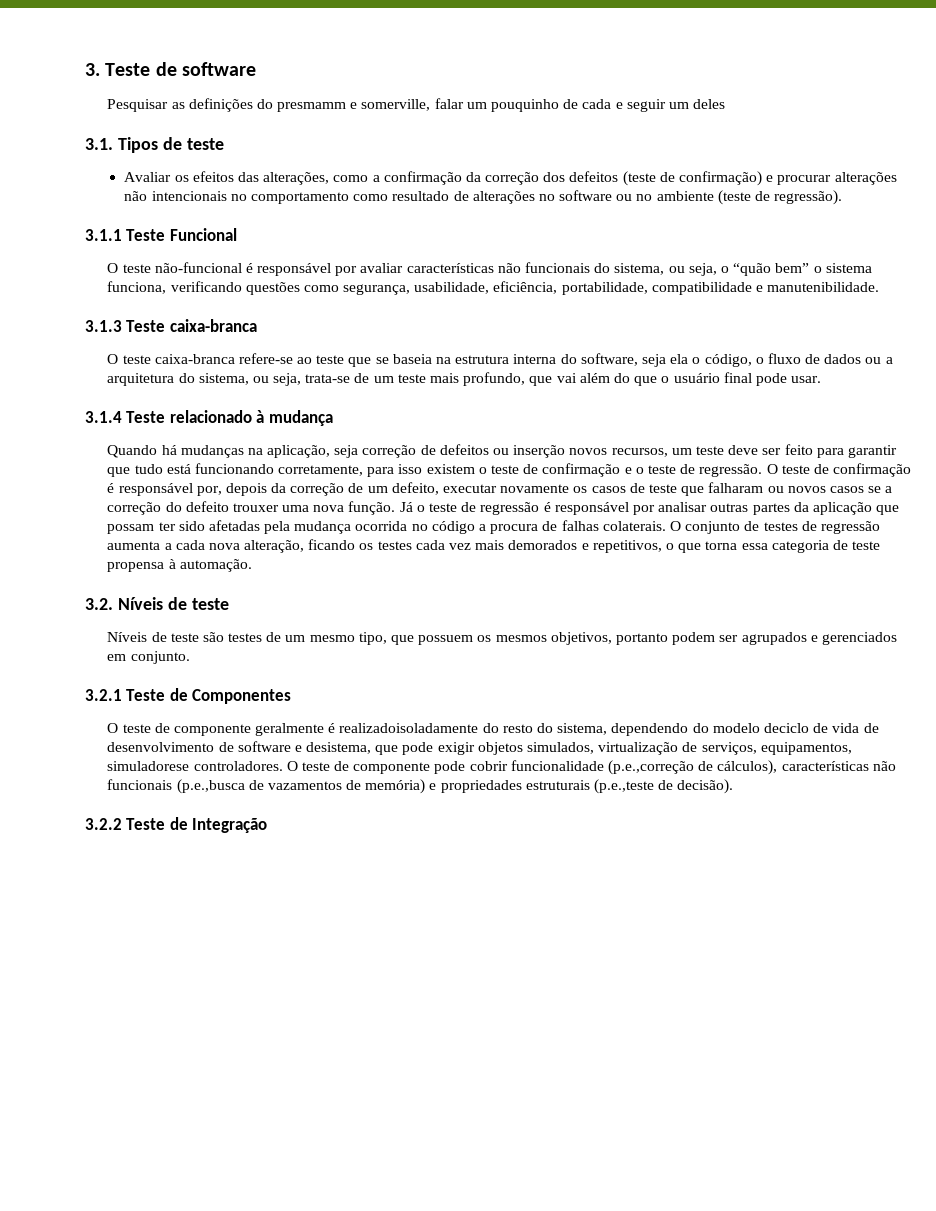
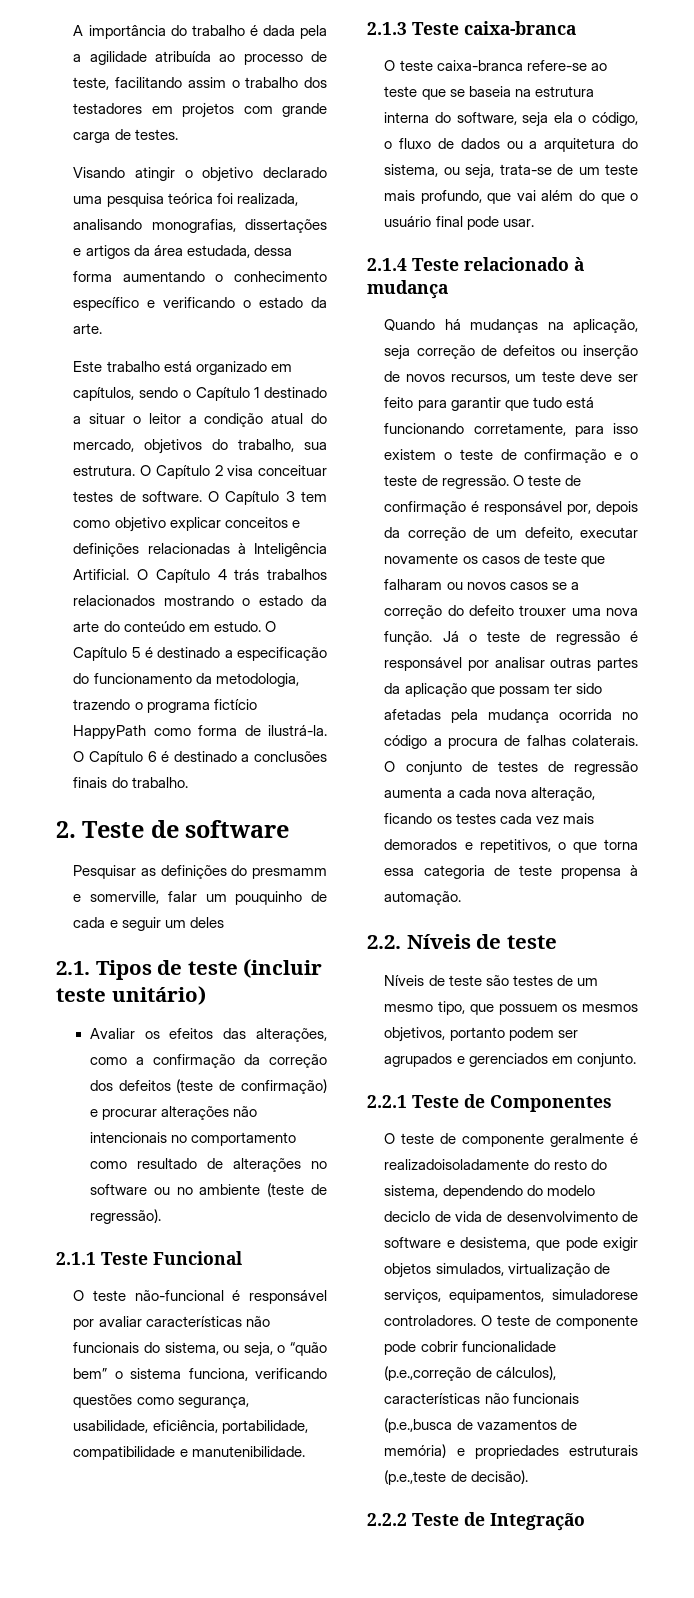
- 3. Teste de software
+ A importância do trabalho é dada pela a agilidade atribuída ao processo de teste, facilitando assim o trabalho dos testadores em projetos com grande carga de testes.
+ Visando atingir o objetivo declarado uma pesquisa teórica foi realizada, analisando monografias, dissertações e artigos da área estudada, dessa forma aumentando o conhecimento específico e verificando o estado da arte.
+ Este trabalho está organizado em capítulos, sendo o Capítulo 1 destinado a situar o leitor a condição atual do mercado, objetivos do trabalho, sua estrutura. O Capítulo 2 visa conceituar testes de software. O Capítulo 3 tem como objetivo explicar conceitos e definições relacionadas à Inteligência Artificial. O Capítulo 4 trás trabalhos relacionados mostrando o estado da arte do conteúdo em estudo. O Capítulo 5 é destinado a especificação do funcionamento da metodologia, trazendo o programa fictício HappyPath como forma de ilustrá-la. O Capítulo 6 é destinado a conclusões finais do trabalho.
+ 2. Teste de software
- 3.1. Tipos de teste
+ 2.1. Tipos de teste (incluir teste unitário)
- 3.1.1 Teste Funcional
+ 2.1.1 Teste Funcional
- 3.1.3 Teste caixa-branca
+ 2.1.3 Teste caixa-branca
- 3.1.4 Teste relacionado à mudança
+ 2.1.4 Teste relacionado à mudança
- Quando há mudanças na aplicação, seja correção de defeitos ou inserção novos recursos, um teste deve ser feito para garantir que tudo está funcionando corretamente, para isso existem o teste de confirmação e o teste de regressão.
+ Quando há mudanças na aplicação, seja correção de defeitos ou inserção de novos recursos, um teste deve ser feito para garantir que tudo está funcionando corretamente, para isso existem o teste de confirmação e o teste de regressão.
- 3.2. Níveis de teste
+ 2.2. Níveis de teste
- 3.2.1 Teste de Componentes
+ 2.2.1 Teste de Componentes
- 3.2.2 Teste de Integração
+ 2.2.2 Teste de Integração

